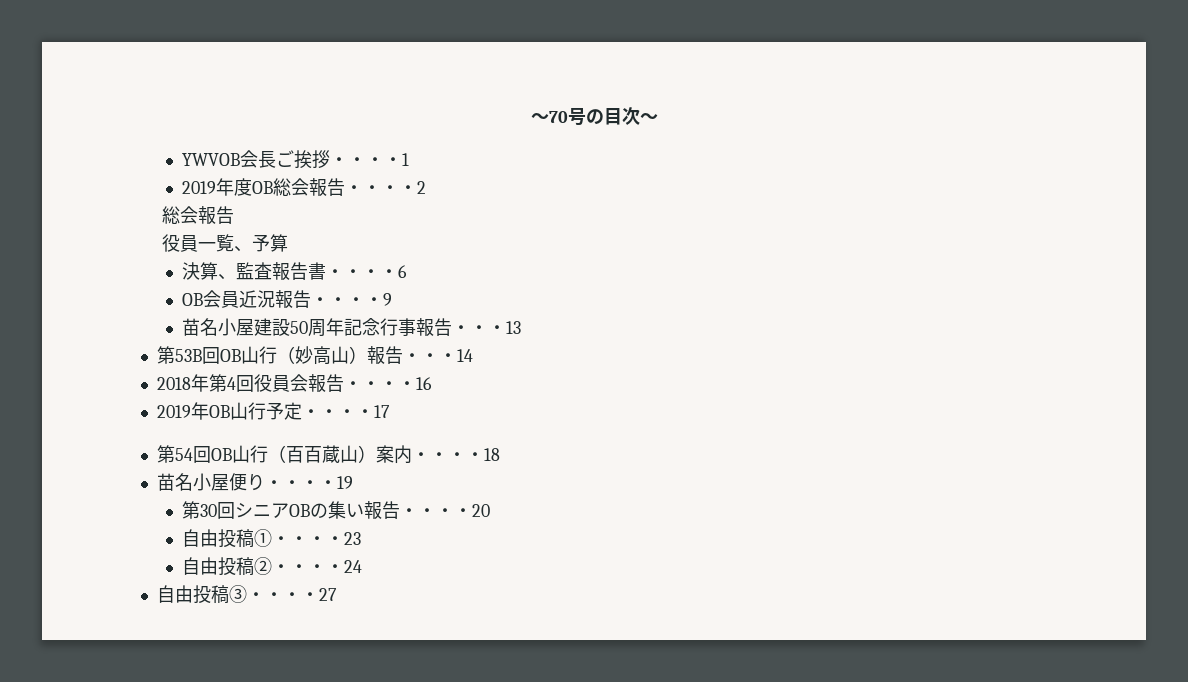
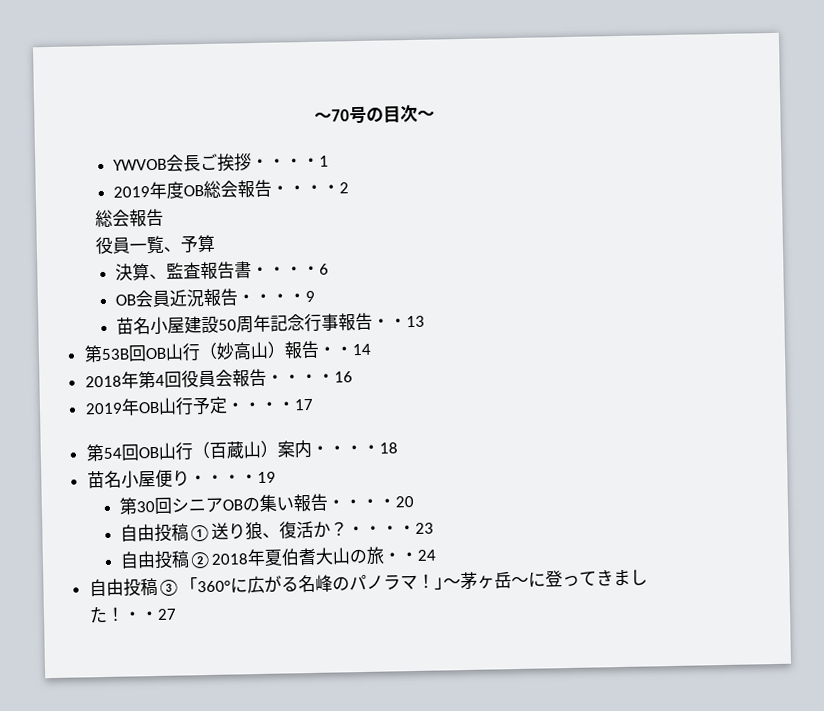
- 苗名小屋建設50周年記念行事報告・・・13
+ 苗名小屋建設50周年記念行事報告・・13
- 第53B回OB山行（妙高山）報告・・・14
+ 第53B回OB山行（妙高山）報告・・14
- 第54回OB山行（百百蔵山）案内・・・・18
+ 第54回OB山行（百蔵山）案内・・・・18
- 自由投稿①・・・・23
+ 自由投稿①送り狼、復活か？・・・・23
- 自由投稿②・・・・24
+ 自由投稿②2018年夏伯耆大山の旅・・24
- 自由投稿③・・・・27
+ 自由投稿③「360°に広がる名峰のパノラマ！｣～茅ヶ岳～に登ってきました！・・27

